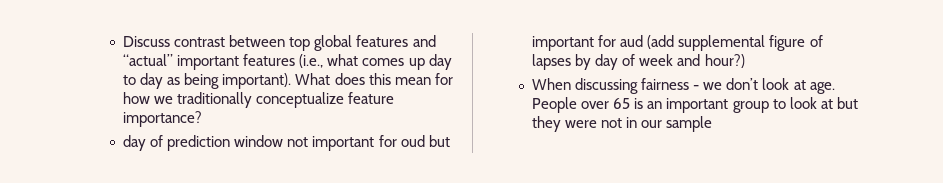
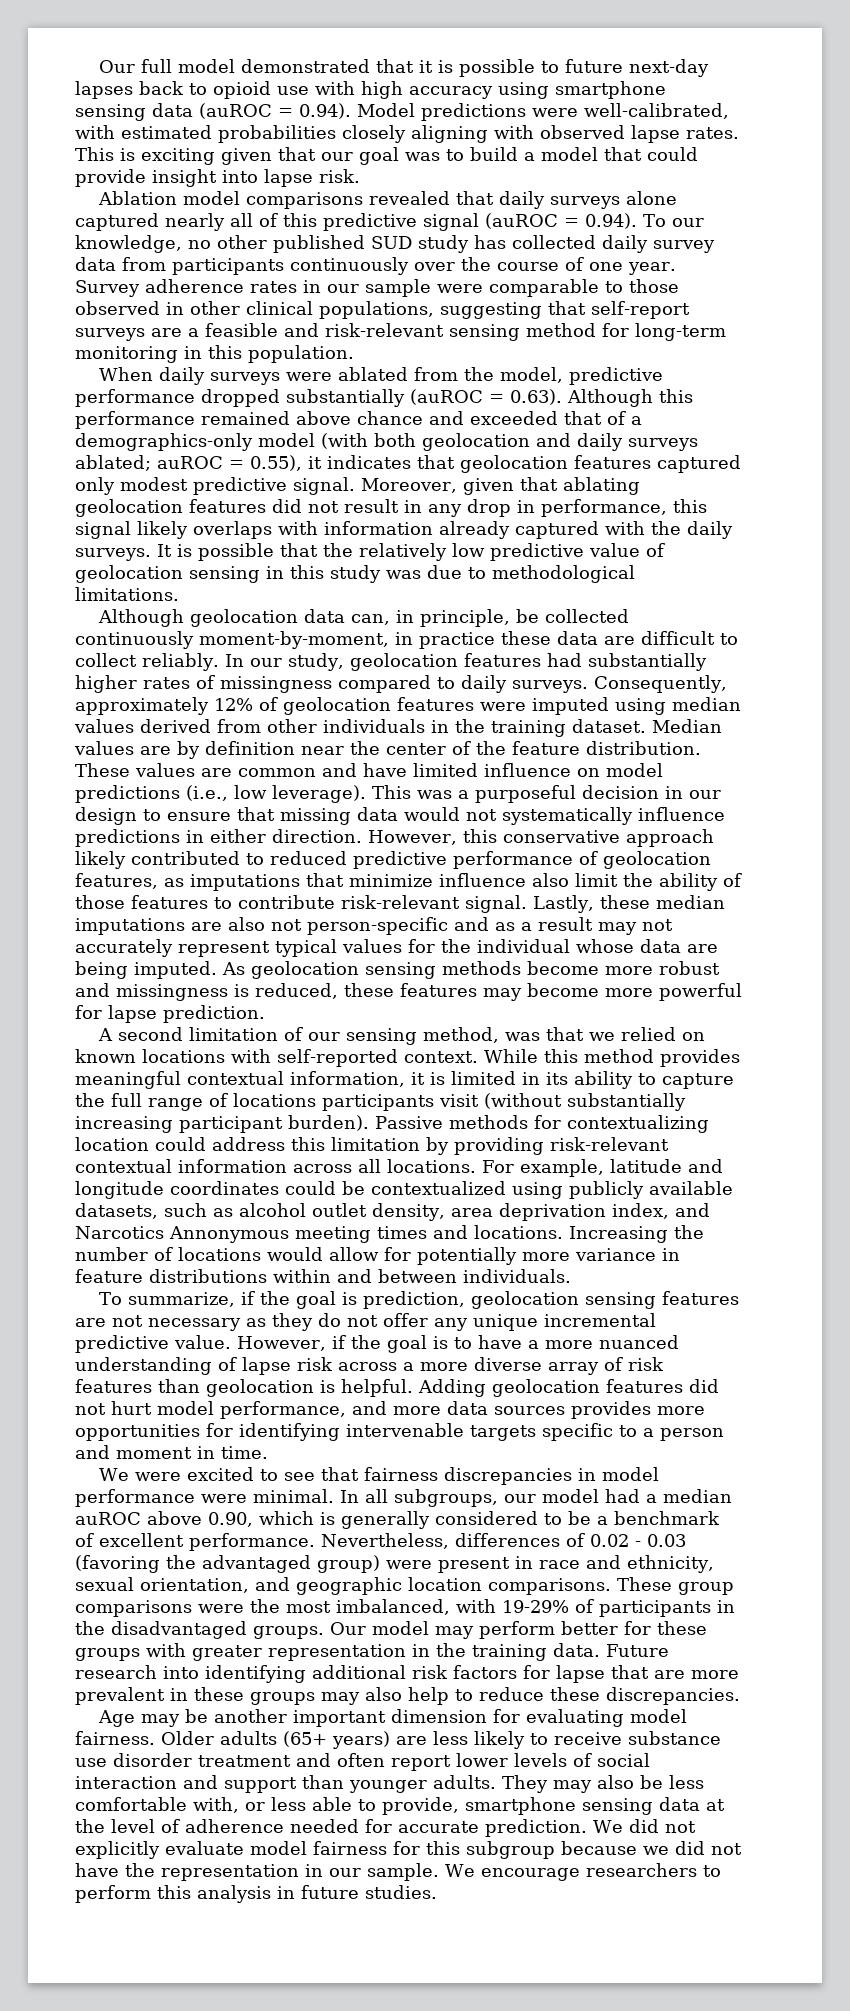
- Discuss contrast between top global features and “actual” important features (i.e., what comes up day to day as being important). What does this mean for how we traditionally conceptualize feature importance?
- day of prediction window not important for oud but important for aud (add supplemental figure of lapses by day of week and hour?)
- When discussing fairness - we don’t look at age. People over 65 is an important group to look at but they were not in our sample
+ Our full model demonstrated that it is possible to future next-day lapses back to opioid use with high accuracy using smartphone sensing data (auROC = 0.94). Model predictions were well-calibrated, with estimated probabilities closely aligning with observed lapse rates. This is exciting given that our goal was to build a model that could provide insight into lapse risk.
+ Ablation model comparisons revealed that daily surveys alone captured nearly all of this predictive signal (auROC = 0.94). To our knowledge, no other published SUD study has collected daily survey data from participants continuously over the course of one year. Survey adherence rates in our sample were comparable to those observed in other clinical populations, suggesting that self‑report surveys are a feasible and risk-relevant sensing method for long‑term monitoring in this population.
+ When daily surveys were ablated from the model, predictive performance dropped substantially (auROC = 0.63). Although this performance remained above chance and exceeded that of a demographics‑only model (with both geolocation and daily surveys ablated; auROC = 0.55), it indicates that geolocation features captured only modest predictive signal. Moreover, given that ablating geolocation features did not result in any drop in performance, this signal likely overlaps with information already captured with the daily surveys. It is possible that the relatively low predictive value of geolocation sensing in this study was due to methodological limitations.
+ Although geolocation data can, in principle, be collected continuously moment‑by‑moment, in practice these data are difficult to collect reliably. In our study, geolocation features had substantially higher rates of missingness compared to daily surveys. Consequently, approximately 12% of geolocation features were imputed using median values derived from other individuals in the training dataset. Median values are by definition near the center of the feature distribution. These values are common and have limited influence on model predictions (i.e., low leverage). This was a purposeful decision in our design to ensure that missing data would not systematically influence predictions in either direction. However, this conservative approach likely contributed to reduced predictive performance of geolocation features, as imputations that minimize influence also limit the ability of those features to contribute risk‑relevant signal. Lastly, these median imputations are also not person-specific and as a result may not accurately represent typical values for the individual whose data are being imputed. As geolocation sensing methods become more robust and missingness is reduced, these features may become more powerful for lapse prediction.
+ A second limitation of our sensing method, was that we relied on known locations with self-reported context. While this method provides meaningful contextual information, it is limited in its ability to capture the full range of locations participants visit (without substantially increasing participant burden). Passive methods for contextualizing location could address this limitation by providing risk-relevant contextual information across all locations. For example, latitude and longitude coordinates could be contextualized using publicly available datasets, such as alcohol outlet density, area deprivation index, and Narcotics Annonymous meeting times and locations. Increasing the number of locations would allow for potentially more variance in feature distributions within and between individuals.
+ To summarize, if the goal is prediction, geolocation sensing features are not necessary as they do not offer any unique incremental predictive value. However, if the goal is to have a more nuanced understanding of lapse risk across a more diverse array of risk features than geolocation is helpful. Adding geolocation features did not hurt model performance, and more data sources provides more opportunities for identifying intervenable targets specific to a person and moment in time.
+ We were excited to see that fairness discrepancies in model performance were minimal. In all subgroups, our model had a median auROC above 0.90, which is generally considered to be a benchmark of excellent performance. Nevertheless, differences of 0.02 - 0.03 (favoring the advantaged group) were present in race and ethnicity, sexual orientation, and geographic location comparisons. These group comparisons were the most imbalanced, with 19-29% of participants in the disadvantaged groups. Our model may perform better for these groups with greater representation in the training data. Future research into identifying additional risk factors for lapse that are more prevalent in these groups may also help to reduce these discrepancies.
+ Age may be another important dimension for evaluating model fairness. Older adults (65+ years) are less likely to receive substance use disorder treatment and often report lower levels of social interaction and support than younger adults. They may also be less comfortable with, or less able to provide, smartphone sensing data at the level of adherence needed for accurate prediction. We did not explicitly evaluate model fairness for this subgroup because we did not have the representation in our sample. We encourage researchers to perform this analysis in future studies.

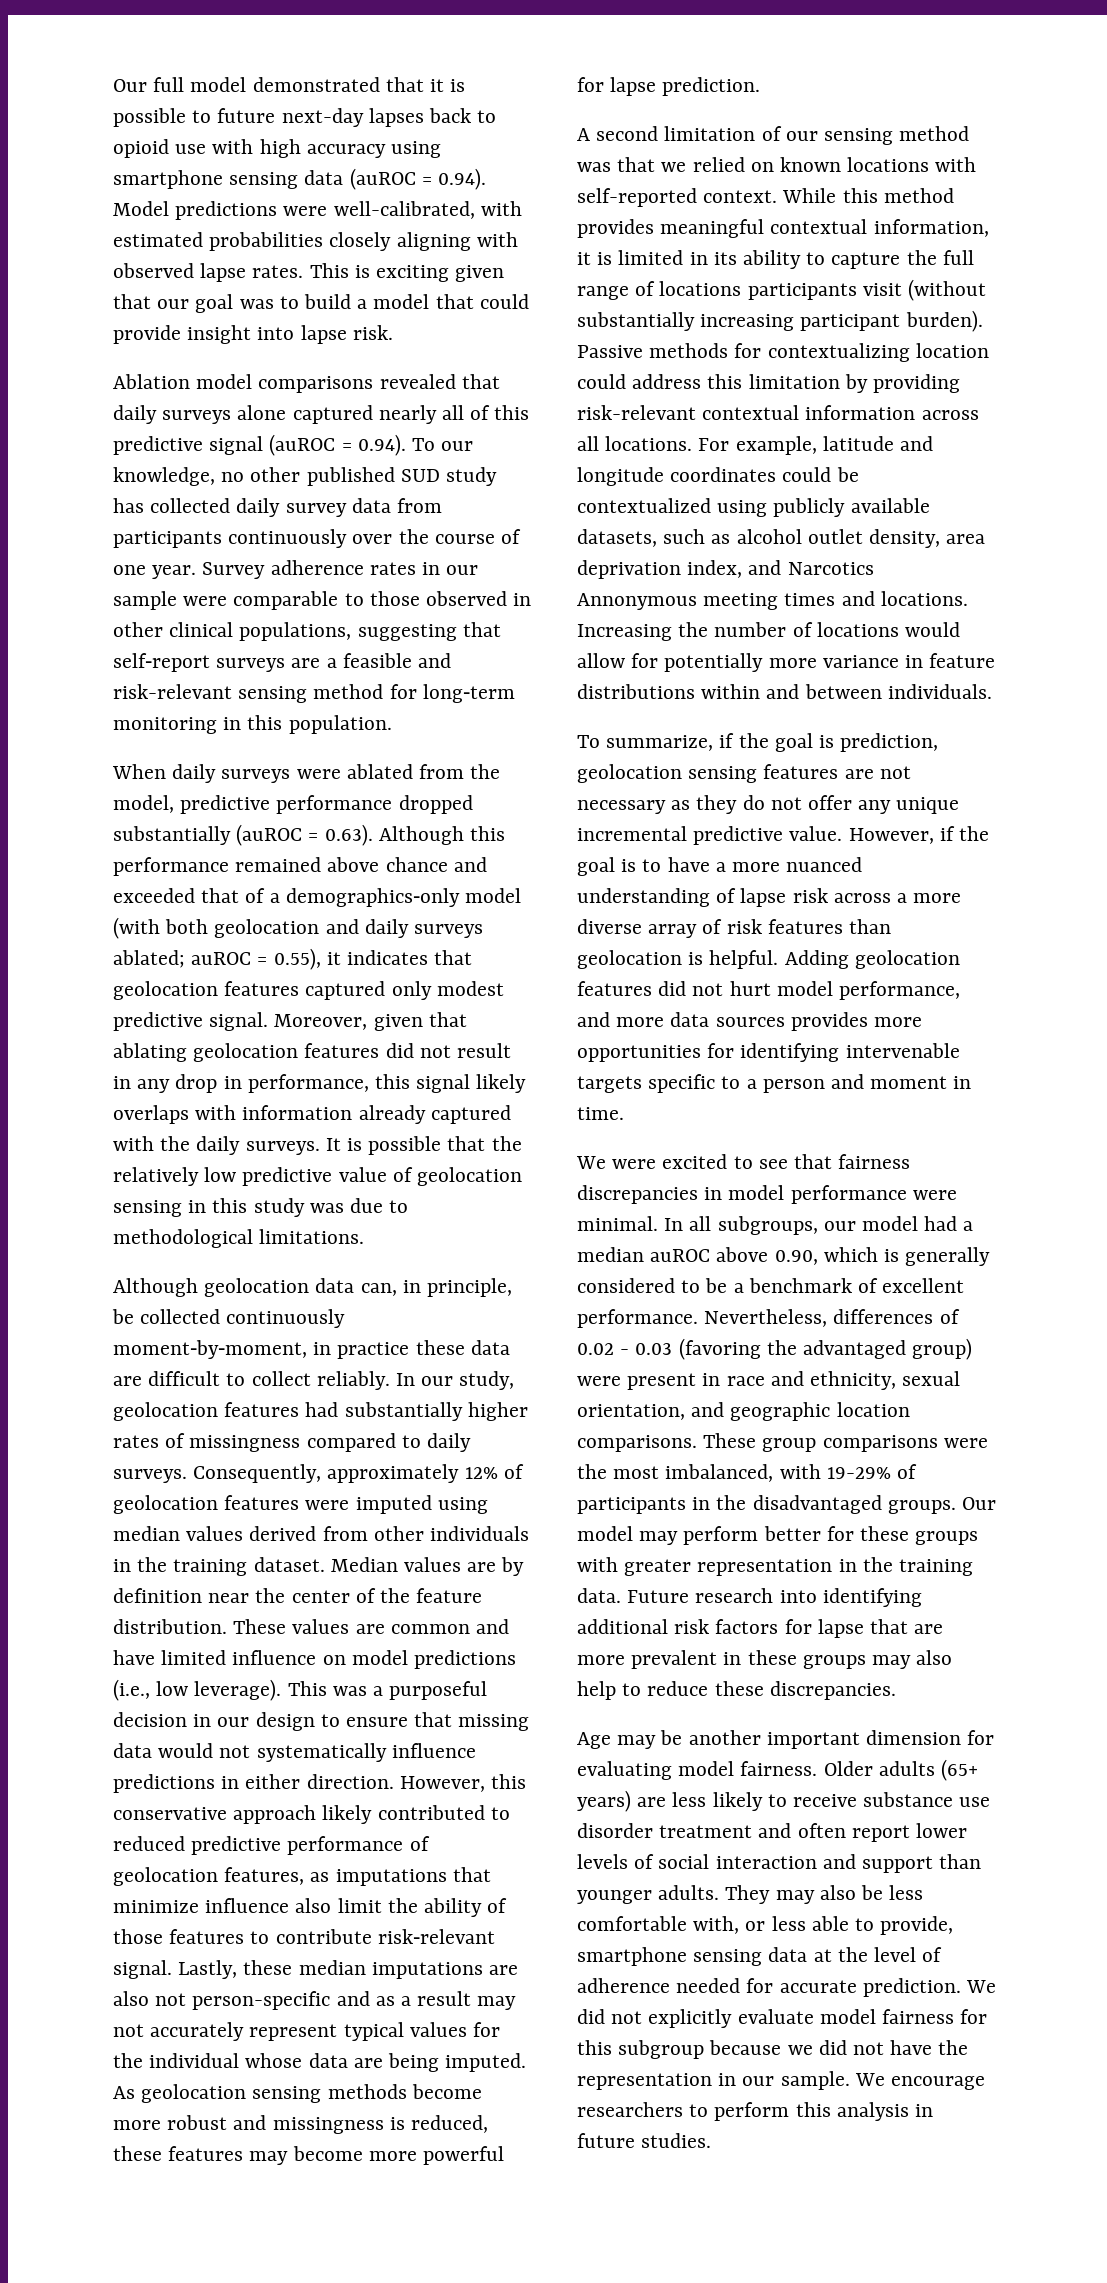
- A second limitation of our sensing method, was that we relied on known locations with self-reported context.
+ A second limitation of our sensing method was that we relied on known locations with self-reported context.

